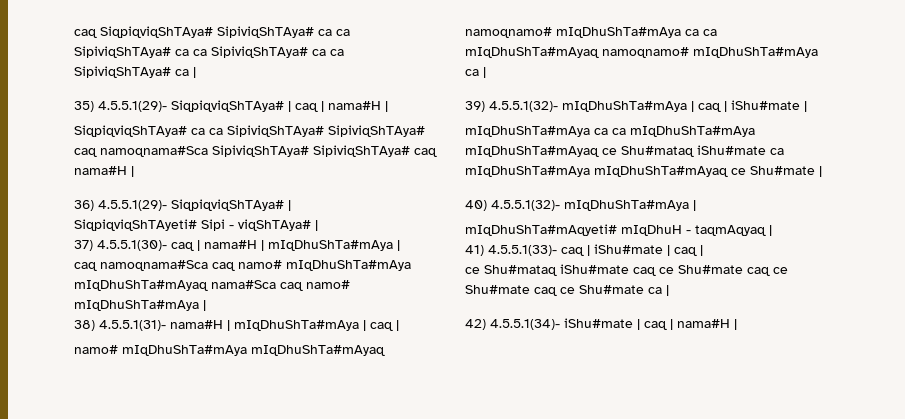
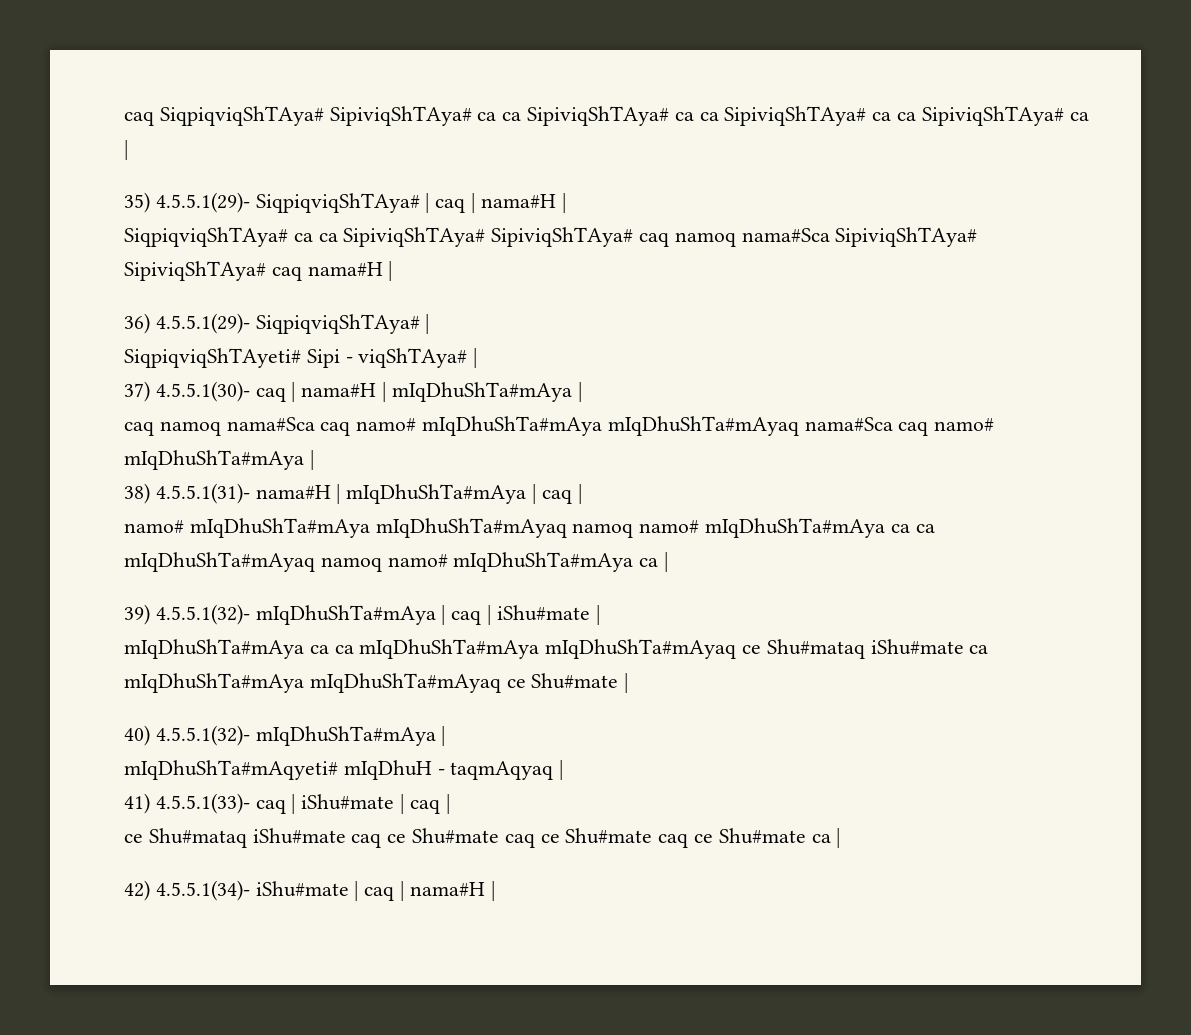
- SiqpiqviqShTAya# ca ca SipiviqShTAya# SipiviqShTAya# caq namoqnama#Sca SipiviqShTAya# SipiviqShTAya# caq nama#H |
+ SiqpiqviqShTAya# ca ca SipiviqShTAya# SipiviqShTAya# caq namoq nama#Sca SipiviqShTAya# SipiviqShTAya# caq nama#H |
- caq namoqnama#Sca caq namo# mIqDhuShTa#mAya mIqDhuShTa#mAyaq nama#Sca caq namo# mIqDhuShTa#mAya |
+ caq namoq nama#Sca caq namo# mIqDhuShTa#mAya mIqDhuShTa#mAyaq nama#Sca caq namo# mIqDhuShTa#mAya |
- namo# mIqDhuShTa#mAya mIqDhuShTa#mAyaq namoqnamo# mIqDhuShTa#mAya ca ca mIqDhuShTa#mAyaq namoqnamo# mIqDhuShTa#mAya ca |
+ namo# mIqDhuShTa#mAya mIqDhuShTa#mAyaq namoq namo# mIqDhuShTa#mAya ca ca mIqDhuShTa#mAyaq namoq namo# mIqDhuShTa#mAya ca |

